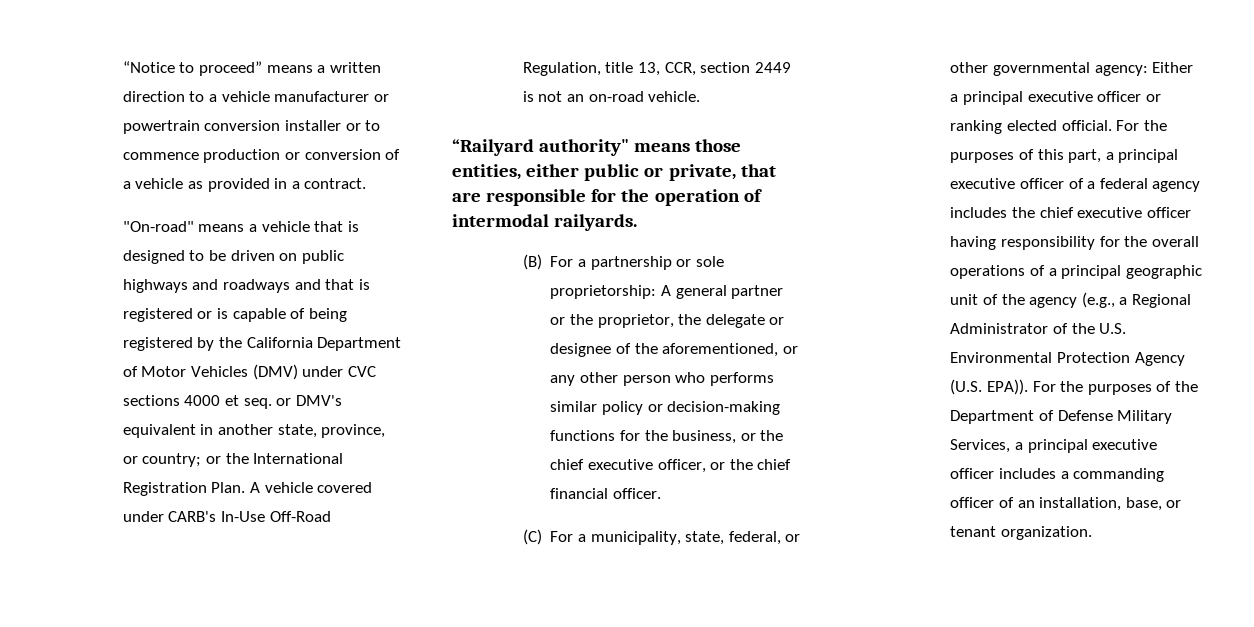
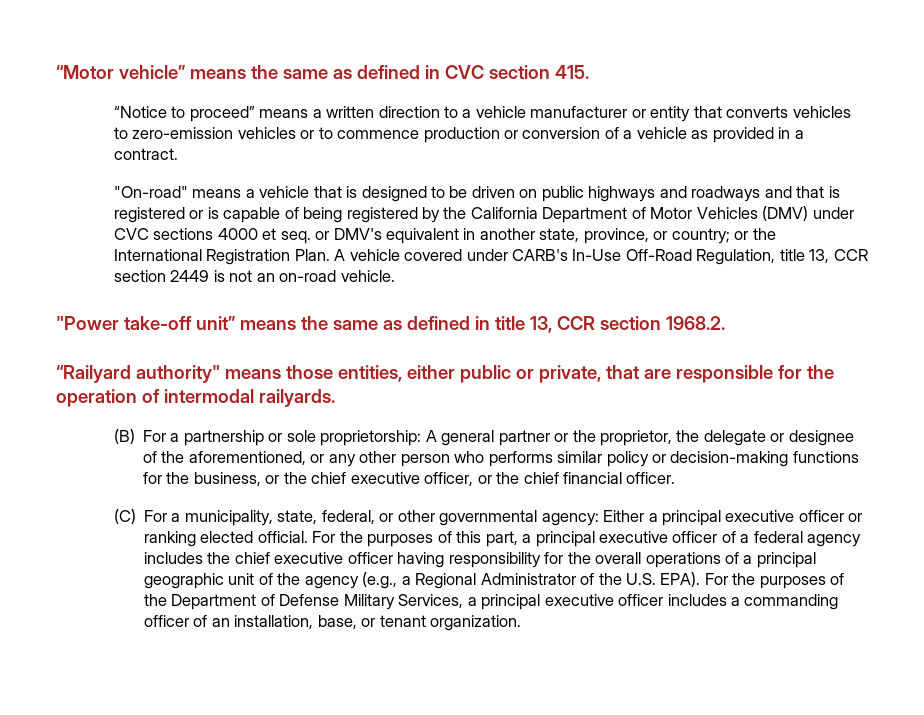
+ “Motor vehicle” means the same as defined in CVC section 415.
- “Notice to proceed” means a written direction to a vehicle manufacturer or powertrain conversion installer or to commence production or conversion of a vehicle as provided in a contract.
+ “Notice to proceed” means a written direction to a vehicle manufacturer or entity that converts vehicles to zero-emission vehicles or to commence production or conversion of a vehicle as provided in a contract.
- A vehicle covered under CARB's In-Use Off-Road Regulation, title 13, CCR, section 2449 is not an on-road vehicle.
+ A vehicle covered under CARB's In-Use Off-Road Regulation, title 13, CCR section 2449 is not an on-road vehicle.
+ "Power take-off unit” means the same as defined in title 13, CCR section 1968.2.
- For the purposes of this part, a principal executive officer of a federal agency includes the chief executive officer having responsibility for the overall operations of a principal geographic unit of the agency (e.g., a Regional Administrator of the U.S. Environmental Protection Agency (U.S. EPA)).
+ For the purposes of this part, a principal executive officer of a federal agency includes the chief executive officer having responsibility for the overall operations of a principal geographic unit of the agency (e.g., a Regional Administrator of the U.S. EPA).

